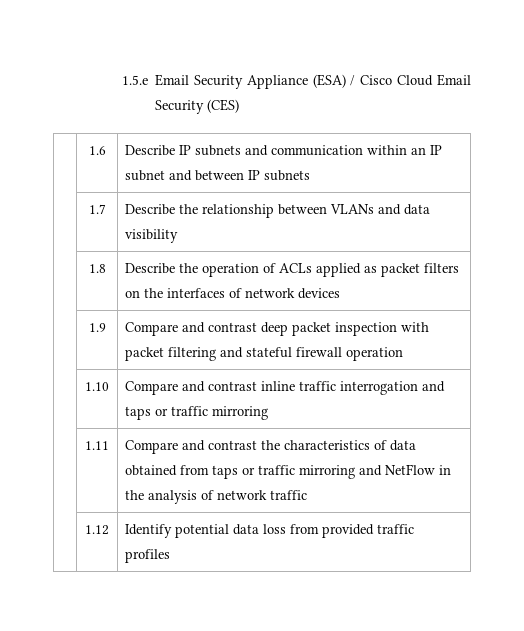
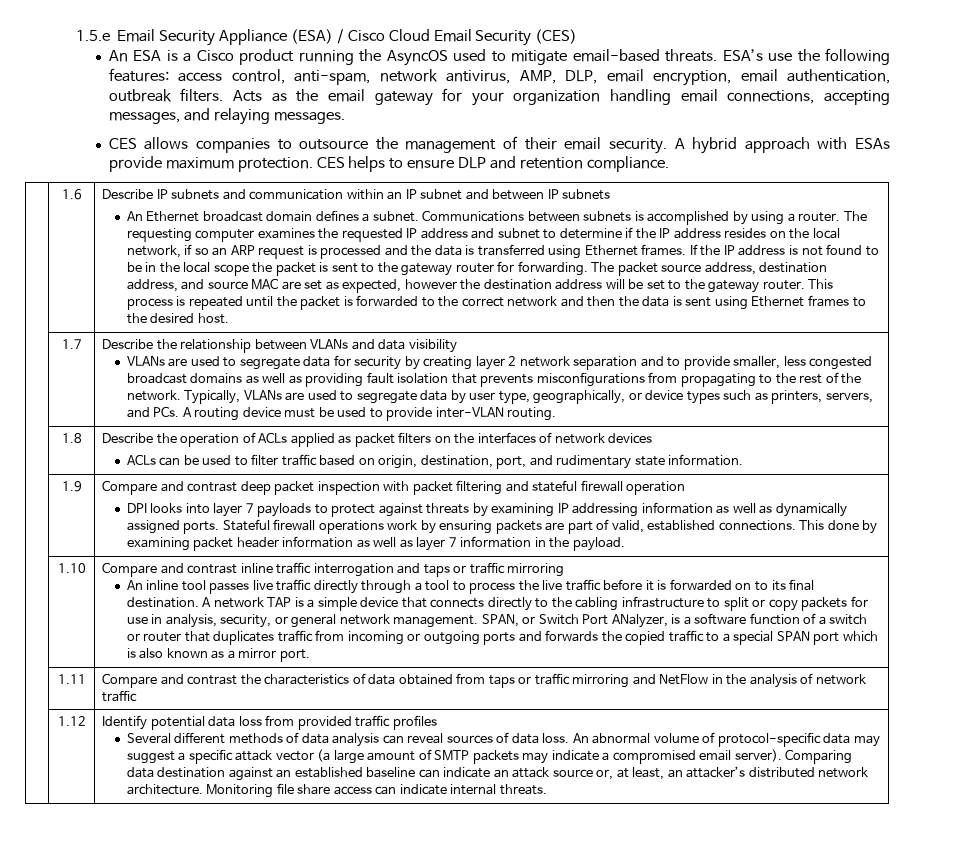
+ An ESA is a Cisco product running the AsyncOS used to mitigate email-based threats. ESA’s use the following features: access control, anti-spam, network antivirus, AMP, DLP, email encryption, email authentication, outbreak filters. Acts as the email gateway for your organization handling email connections, accepting messages, and relaying messages.
+ CES allows companies to outsource the management of their email security. A hybrid approach with ESAs provide maximum protection. CES helps to ensure DLP and retention compliance.
+ An Ethernet broadcast domain defines a subnet. Communications between subnets is accomplished by using a router. The requesting computer examines the requested IP address and subnet to determine if the IP address resides on the local network, if so an ARP request is processed and the data is transferred using Ethernet frames. If the IP address is not found to be in the local scope the packet is sent to the gateway router for forwarding. The packet source address, destination address, and source MAC are set as expected, however the destination address will be set to the gateway router. This process is repeated until the packet is forwarded to the correct network and then the data is sent using Ethernet frames to the desired host.
+ VLANs are used to segregate data for security by creating layer 2 network separation and to provide smaller, less congested broadcast domains as well as providing fault isolation that prevents misconfigurations from propagating to the rest of the network. Typically, VLANs are used to segregate data by user type, geographically, or device types such as printers, servers, and PCs. A routing device must be used to provide inter-VLAN routing.
  | 1.8 | Describe the operation of ACLs applied as packet filters on the interfaces of network devices
+ ACLs can be used to filter traffic based on origin, destination, port, and rudimentary state information.
+ DPI looks into layer 7 payloads to protect against threats by examining IP addressing information as well as dynamically assigned ports. Stateful firewall operations work by ensuring packets are part of valid, established connections. This done by examining packet header information as well as layer 7 information in the payload.
+ An inline tool passes live traffic directly through a tool to process the live traffic before it is forwarded on to its final destination. A network TAP is a simple device that connects directly to the cabling infrastructure to split or copy packets for use in analysis, security, or general network management. SPAN, or Switch Port ANalyzer, is a software function of a switch or router that duplicates traffic from incoming or outgoing ports and forwards the copied traffic to a special SPAN port which is also known as a mirror port.
+ Several different methods of data analysis can reveal sources of data loss. An abnormal volume of protocol-specific data may suggest a specific attack vector (a large amount of SMTP packets may indicate a compromised email server). Comparing data destination against an established baseline can indicate an attack source or, at least, an attacker’s distributed network architecture. Monitoring file share access can indicate internal threats.

